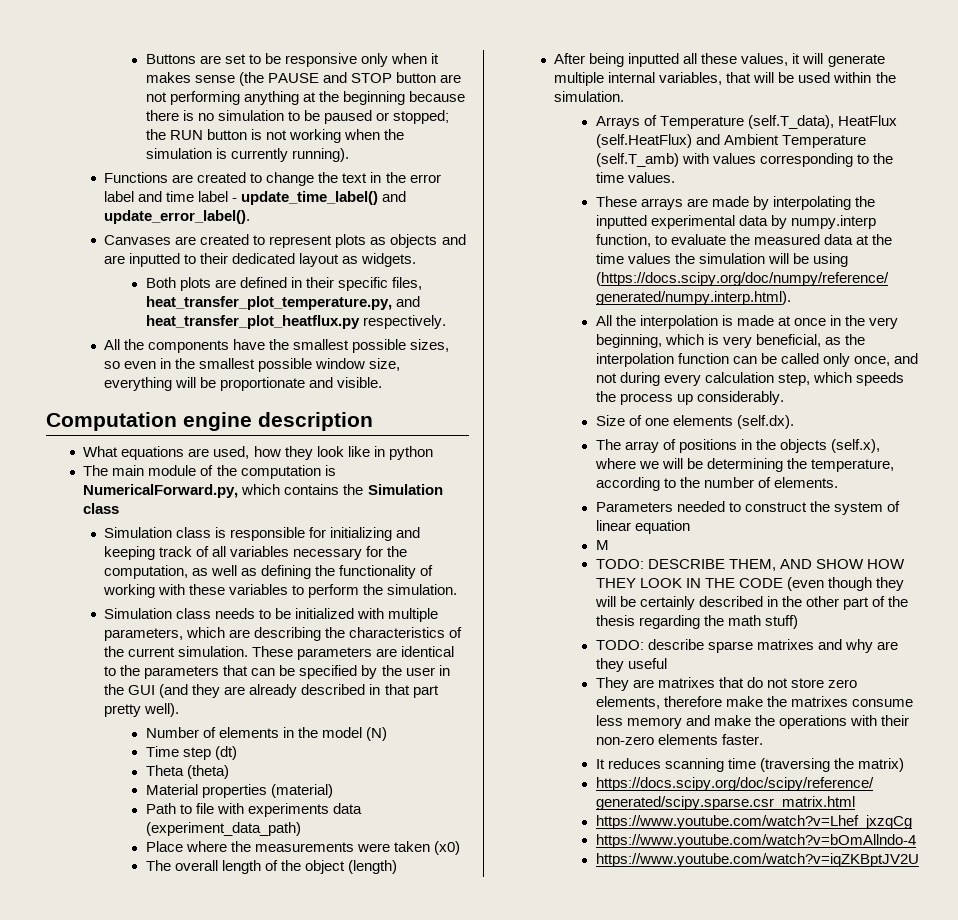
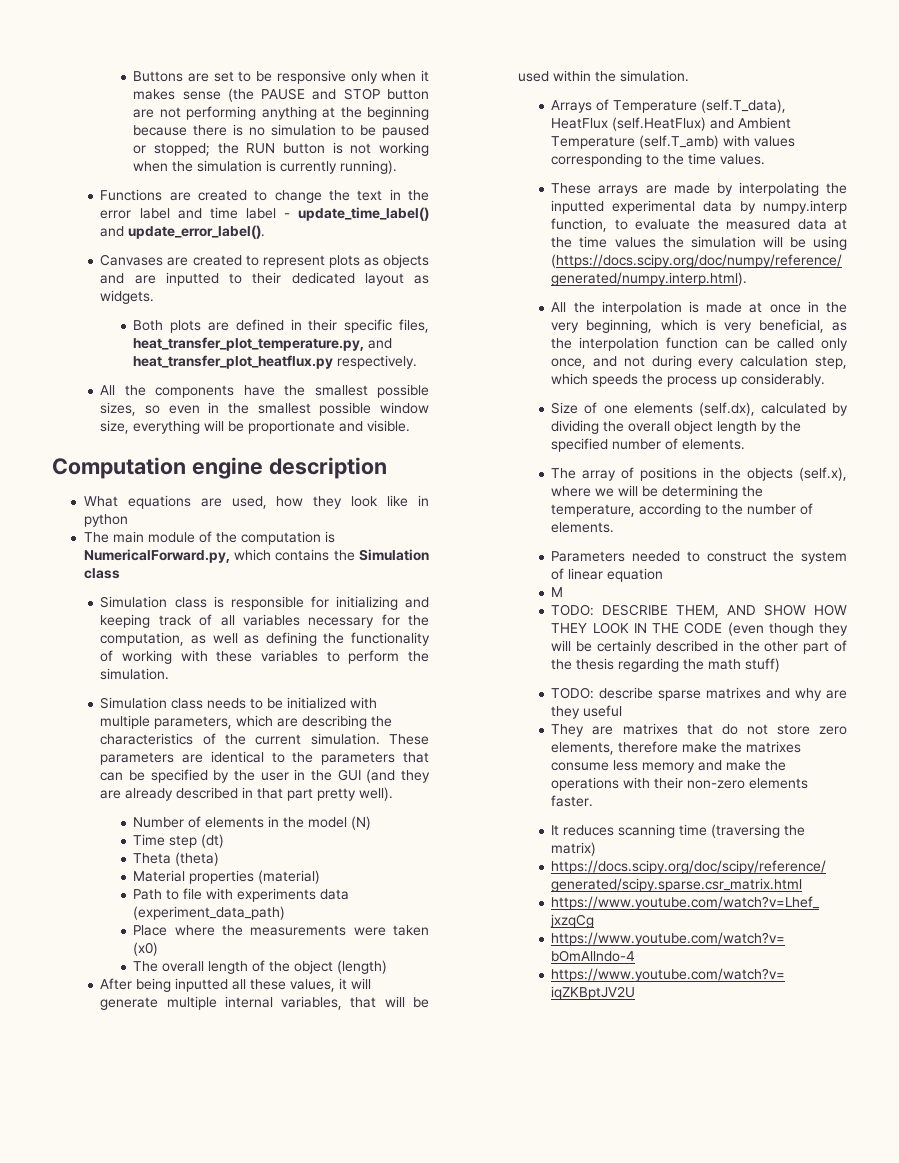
- Size of one elements (self.dx).
+ Size of one elements (self.dx), calculated by dividing the overall object length by the specified number of elements.

